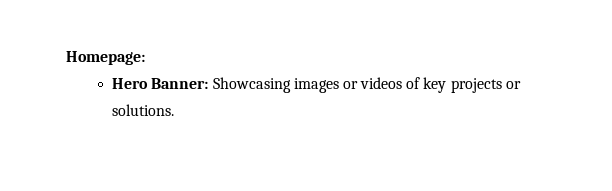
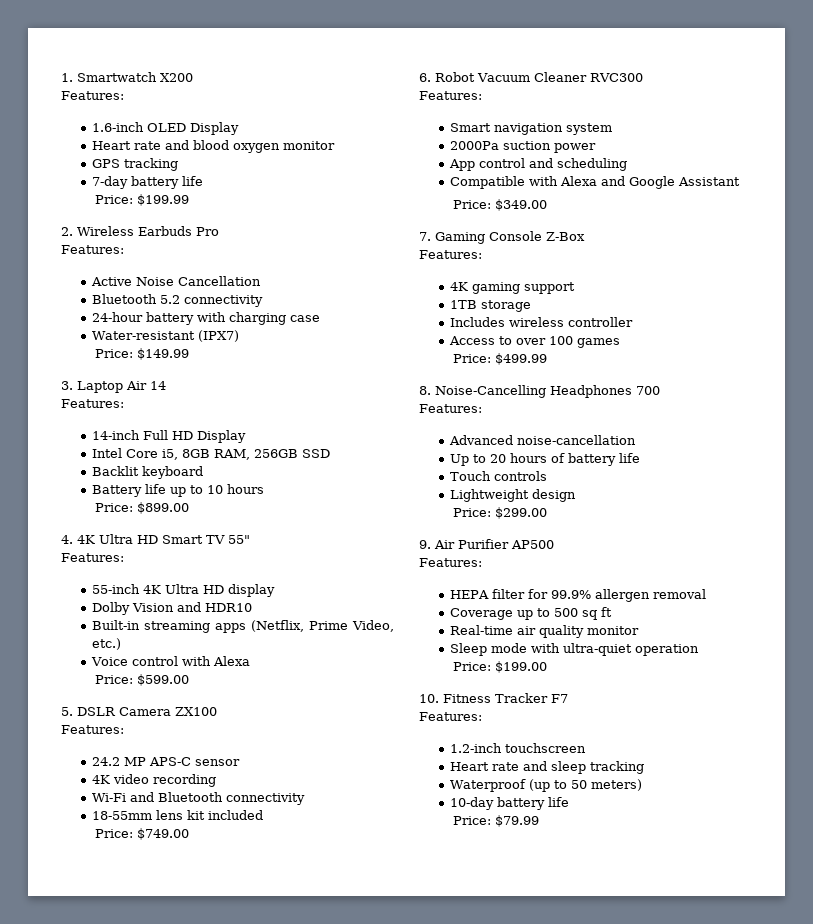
- Homepage:
- Hero Banner: Showcasing images or videos of key projects or solutions.
+ 1. Smartwatch X200
+ Features:
+ 1.6-inch OLED Display
+ Heart rate and blood oxygen monitor
+ GPS tracking
+ 7-day battery life
+ Price: $199.99
+ 2. Wireless Earbuds Pro
+ Features:
+ Active Noise Cancellation
+ Bluetooth 5.2 connectivity
+ 24-hour battery with charging case
+ Water-resistant (IPX7)
+ Price: $149.99
+ 3. Laptop Air 14
+ Features:
+ 14-inch Full HD Display
+ Intel Core i5, 8GB RAM, 256GB SSD
+ Backlit keyboard
+ Battery life up to 10 hours
+ Price: $899.00
+ 4. 4K Ultra HD Smart TV 55"
+ Features:
+ 55-inch 4K Ultra HD display
+ Dolby Vision and HDR10
+ Built-in streaming apps (Netflix, Prime Video, etc.)
+ Voice control with Alexa
+ Price: $599.00
+ 5. DSLR Camera ZX100
+ Features:
+ 24.2 MP APS-C sensor
+ 4K video recording
+ Wi-Fi and Bluetooth connectivity
+ 18-55mm lens kit included
+ Price: $749.00
+ 6. Robot Vacuum Cleaner RVC300
+ Features:
+ Smart navigation system
+ 2000Pa suction power
+ App control and scheduling
+ Compatible with Alexa and Google Assistant
+ Price: $349.00
+ 7. Gaming Console Z-Box
+ Features:
+ 4K gaming support
+ 1TB storage
+ Includes wireless controller
+ Access to over 100 games
+ Price: $499.99
+ 8. Noise-Cancelling Headphones 700
+ Features:
+ Advanced noise-cancellation
+ Up to 20 hours of battery life
+ Touch controls
+ Lightweight design
+ Price: $299.00
+ 9. Air Purifier AP500
+ Features:
+ HEPA filter for 99.9% allergen removal
+ Coverage up to 500 sq ft
+ Real-time air quality monitor
+ Sleep mode with ultra-quiet operation
+ Price: $199.00
+ 10. Fitness Tracker F7
+ Features:
+ 1.2-inch touchscreen
+ Heart rate and sleep tracking
+ Waterproof (up to 50 meters)
+ 10-day battery life
+ Price: $79.99

